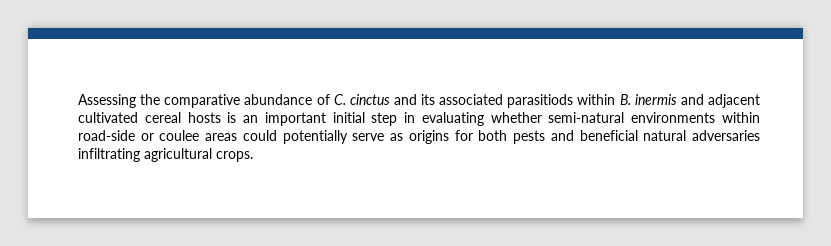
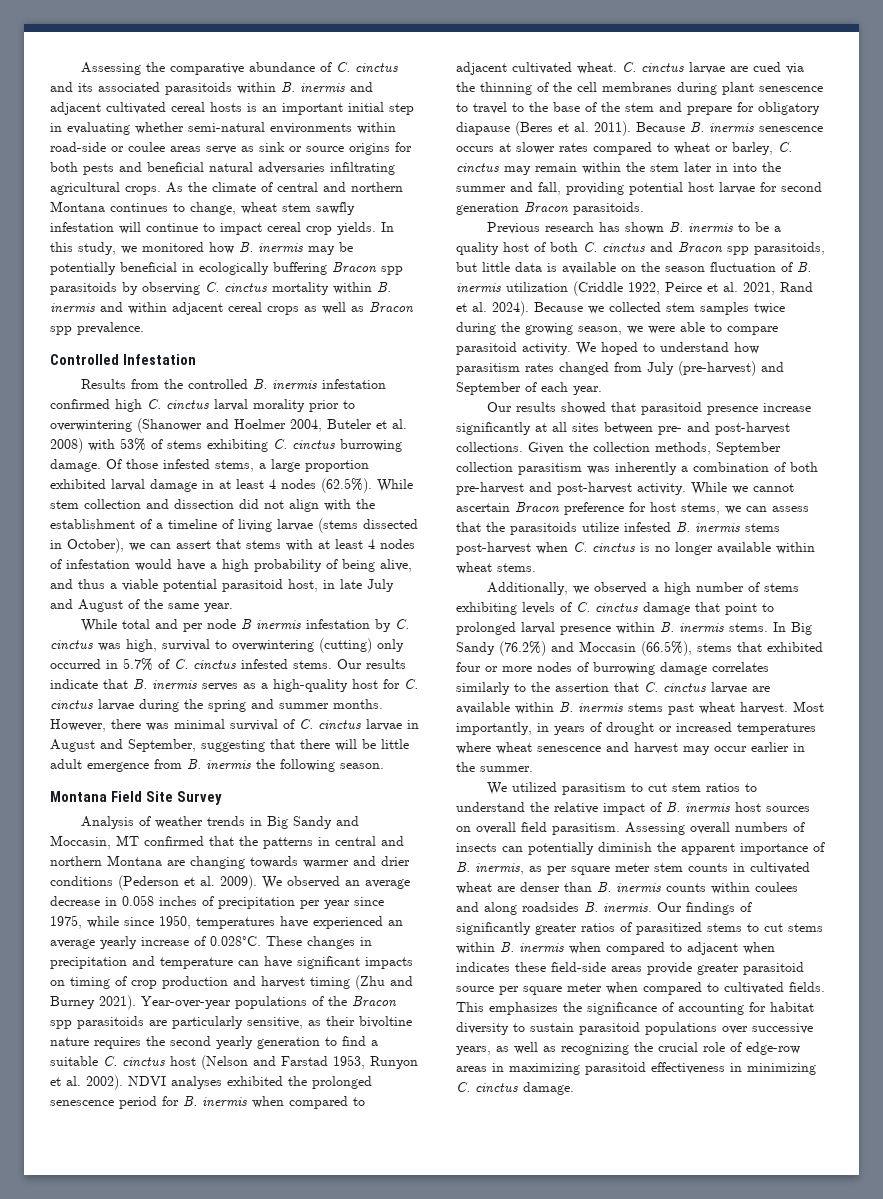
- Assessing the comparative abundance of C. cinctus and its associated parasitiods within B. inermis and adjacent cultivated cereal hosts is an important initial step in evaluating whether semi-natural environments within road-side or coulee areas could potentially serve as origins for both pests and beneficial natural adversaries infiltrating agricultural crops.
+ Assessing the comparative abundance of C. cinctus and its associated parasitoids within B. inermis and adjacent cultivated cereal hosts is an important initial step in evaluating whether semi-natural environments within road-side or coulee areas serve as sink or source origins for both pests and beneficial natural adversaries infiltrating agricultural crops.
+ As the climate of central and northern Montana continues to change, wheat stem sawfly infestation will continue to impact cereal crop yields. In this study, we monitored how B. inermis may be potentially beneficial in ecologically buffering Bracon spp parasitoids by observing C. cinctus mortality within B. inermis and within adjacent cereal crops as well as Bracon spp prevalence.
+ Controlled Infestation
+ Results from the controlled B. inermis infestation confirmed high C. cinctus larval morality prior to overwintering (Shanower and Hoelmer 2004, Buteler et al. 2008) with 53% of stems exhibiting C. cinctus burrowing damage. Of those infested stems, a large proportion exhibited larval damage in at least 4 nodes (62.5%). While stem collection and dissection did not align with the establishment of a timeline of living larvae (stems dissected in October), we can assert that stems with at least 4 nodes of infestation would have a high probability of being alive, and thus a viable potential parasitoid host, in late July and August of the same year.
+ While total and per node B inermis infestation by C. cinctus was high, survival to overwintering (cutting) only occurred in 5.7% of C. cinctus infested stems. Our results indicate that B. inermis serves as a high-quality host for C. cinctus larvae during the spring and summer months. However, there was minimal survival of C. cinctus larvae in August and September, suggesting that there will be little adult emergence from B. inermis the following season.
+ Montana Field Site Survey
+ Analysis of weather trends in Big Sandy and Moccasin, MT confirmed that the patterns in central and northern Montana are changing towards warmer and drier conditions (Pederson et al. 2009). We observed an average decrease in 0.058 inches of precipitation per year since 1975, while since 1950, temperatures have experienced an average yearly increase of 0.028°C. These changes in precipitation and temperature can have significant impacts on timing of crop production and harvest timing (Zhu and Burney 2021). Year-over-year populations of the Bracon spp parasitoids are particularly sensitive, as their bivoltine nature requires the second yearly generation to find a suitable C. cinctus host (Nelson and Farstad 1953, Runyon et al. 2002). NDVI analyses exhibited the prolonged senescence period for B. inermis when compared to adjacent cultivated wheat. C. cinctus larvae are cued via the thinning of the cell membranes during plant senescence to travel to the base of the stem and prepare for obligatory diapause (Beres et al. 2011). Because B. inermis senescence occurs at slower rates compared to wheat or barley, C. cinctus may remain within the stem later in into the summer and fall, providing potential host larvae for second generation Bracon parasitoids.
+ Previous research has shown B. inermis to be a quality host of both C. cinctus and Bracon spp parasitoids, but little data is available on the season fluctuation of B. inermis utilization (Criddle 1922, Peirce et al. 2021, Rand et al. 2024). Because we collected stem samples twice during the growing season, we were able to compare parasitoid activity. We hoped to understand how parasitism rates changed from July (pre-harvest) and September of each year.
+ Our results showed that parasitoid presence increase significantly at all sites between pre- and post-harvest collections. Given the collection methods, September collection parasitism was inherently a combination of both pre-harvest and post-harvest activity. While we cannot ascertain Bracon preference for host stems, we can assess that the parasitoids utilize infested B. inermis stems post-harvest when C. cinctus is no longer available within wheat stems.
+ Additionally, we observed a high number of stems exhibiting levels of C. cinctus damage that point to prolonged larval presence within B. inermis stems. In Big Sandy (76.2%) and Moccasin (66.5%), stems that exhibited four or more nodes of burrowing damage correlates similarly to the assertion that C. cinctus larvae are available within B. inermis stems past wheat harvest. Most importantly, in years of drought or increased temperatures where wheat senescence and harvest may occur earlier in the summer.
+ We utilized parasitism to cut stem ratios to understand the relative impact of B. inermis host sources on overall field parasitism. Assessing overall numbers of insects can potentially diminish the apparent importance of B. inermis, as per square meter stem counts in cultivated wheat are denser than B. inermis counts within coulees and along roadsides B. inermis. Our findings of significantly greater ratios of parasitized stems to cut stems within B. inermis when compared to adjacent when indicates these field-side areas provide greater parasitoid source per square meter when compared to cultivated fields. This emphasizes the significance of accounting for habitat diversity to sustain parasitoid populations over successive years, as well as recognizing the crucial role of edge-row areas in maximizing parasitoid effectiveness in minimizing C. cinctus damage.

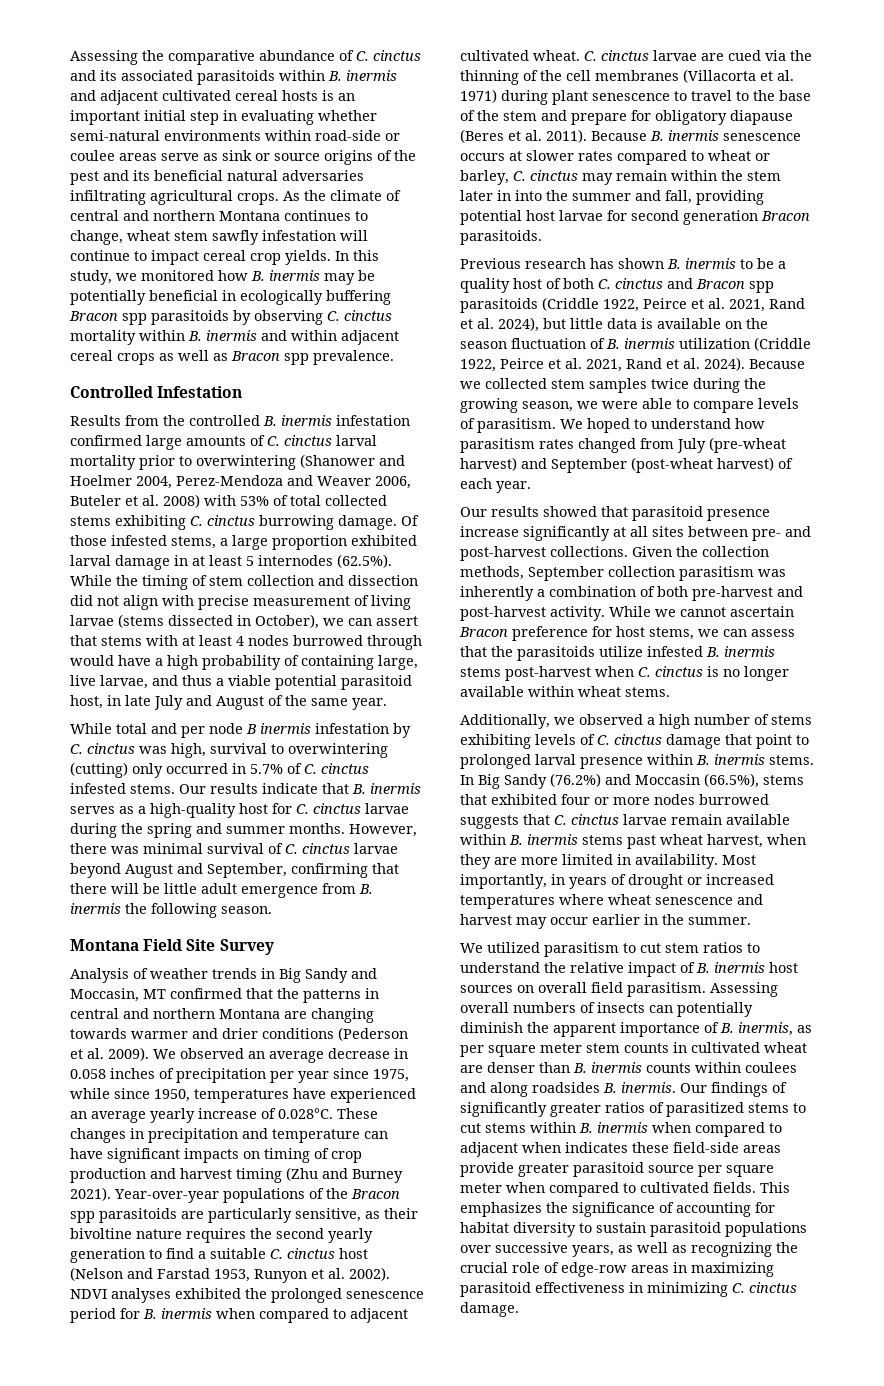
- Assessing the comparative abundance of C. cinctus and its associated parasitoids within B. inermis and adjacent cultivated cereal hosts is an important initial step in evaluating whether semi-natural environments within road-side or coulee areas serve as sink or source origins for both pests and beneficial natural adversaries infiltrating agricultural crops.
+ Assessing the comparative abundance of C. cinctus and its associated parasitoids within B. inermis and adjacent cultivated cereal hosts is an important initial step in evaluating whether semi-natural environments within road-side or coulee areas serve as sink or source origins of the pest and its beneficial natural adversaries infiltrating agricultural crops.
- Results from the controlled B. inermis infestation confirmed high C. cinctus larval morality prior to overwintering (Shanower and Hoelmer 2004, Buteler et al. 2008) with 53% of stems exhibiting C. cinctus burrowing damage.
+ Results from the controlled B. inermis infestation confirmed large amounts of C. cinctus larval mortality prior to overwintering (Shanower and Hoelmer 2004, Perez-Mendoza and Weaver 2006, Buteler et al. 2008) with 53% of total collected stems exhibiting C. cinctus burrowing damage.
- Of those infested stems, a large proportion exhibited larval damage in at least 4 nodes (62.5%). While stem collection and dissection did not align with the establishment of a timeline of living larvae (stems dissected in October), we can assert that stems with at least 4 nodes of infestation would have a high probability of being alive, and thus a viable potential parasitoid host, in late July and August of the same year.
+ Of those infested stems, a large proportion exhibited larval damage in at least 5 internodes (62.5%). While the timing of stem collection and dissection did not align with precise measurement of living larvae (stems dissected in October), we can assert that stems with at least 4 nodes burrowed through would have a high probability of containing large, live larvae, and thus a viable potential parasitoid host, in late July and August of the same year.
- However, there was minimal survival of C. cinctus larvae in August and September, suggesting that there will be little adult emergence from B. inermis the following season.
+ However, there was minimal survival of C. cinctus larvae beyond August and September, confirming that there will be little adult emergence from B. inermis the following season.
- C. cinctus larvae are cued via the thinning of the cell membranes during plant senescence to travel to the base of the stem and prepare for obligatory diapause (Beres et al. 2011).
+ C. cinctus larvae are cued via the thinning of the cell membranes (Villacorta et al. 1971) during plant senescence to travel to the base of the stem and prepare for obligatory diapause (Beres et al. 2011).
- Previous research has shown B. inermis to be a quality host of both C. cinctus and Bracon spp parasitoids, but little data is available on the season fluctuation of B. inermis utilization (Criddle 1922, Peirce et al. 2021, Rand et al. 2024).
+ Previous research has shown B. inermis to be a quality host of both C. cinctus and Bracon spp parasitoids (Criddle 1922, Peirce et al. 2021, Rand et al. 2024), but little data is available on the season fluctuation of B. inermis utilization (Criddle 1922, Peirce et al. 2021, Rand et al. 2024).
- Because we collected stem samples twice during the growing season, we were able to compare parasitoid activity.
+ Because we collected stem samples twice during the growing season, we were able to compare levels of parasitism.
- We hoped to understand how parasitism rates changed from July (pre-harvest) and September of each year.
+ We hoped to understand how parasitism rates changed from July (pre-wheat harvest) and September (post-wheat harvest) of each year.
- In Big Sandy (76.2%) and Moccasin (66.5%), stems that exhibited four or more nodes of burrowing damage correlates similarly to the assertion that C. cinctus larvae are available within B. inermis stems past wheat harvest.
+ In Big Sandy (76.2%) and Moccasin (66.5%), stems that exhibited four or more nodes burrowed suggests that C. cinctus larvae remain available within B. inermis stems past wheat harvest, when they are more limited in availability.

